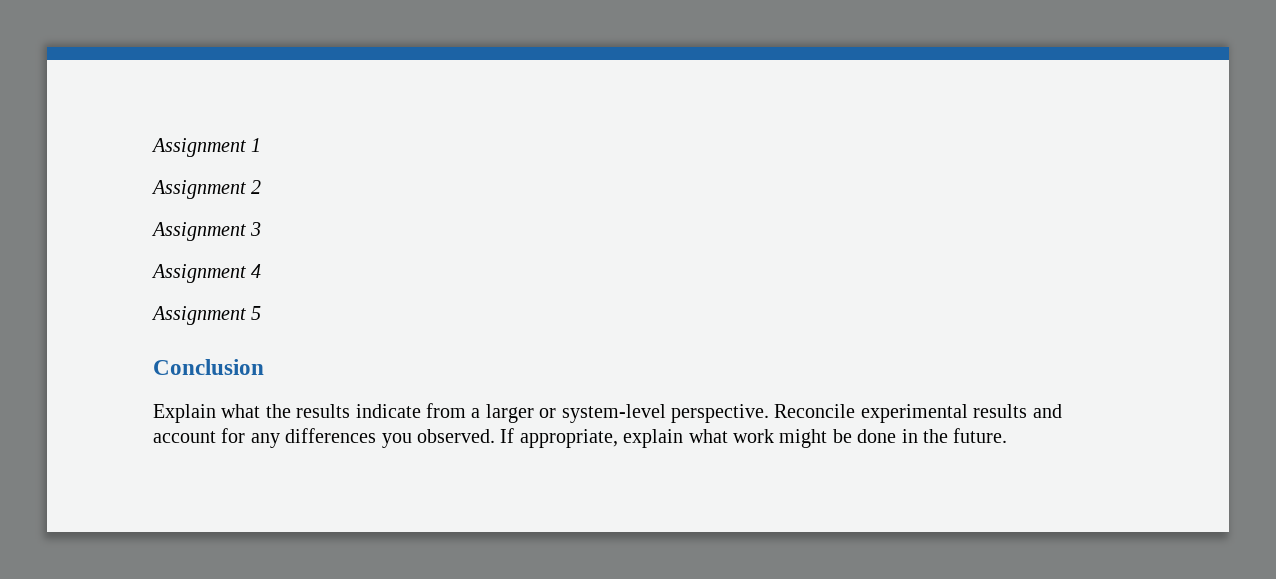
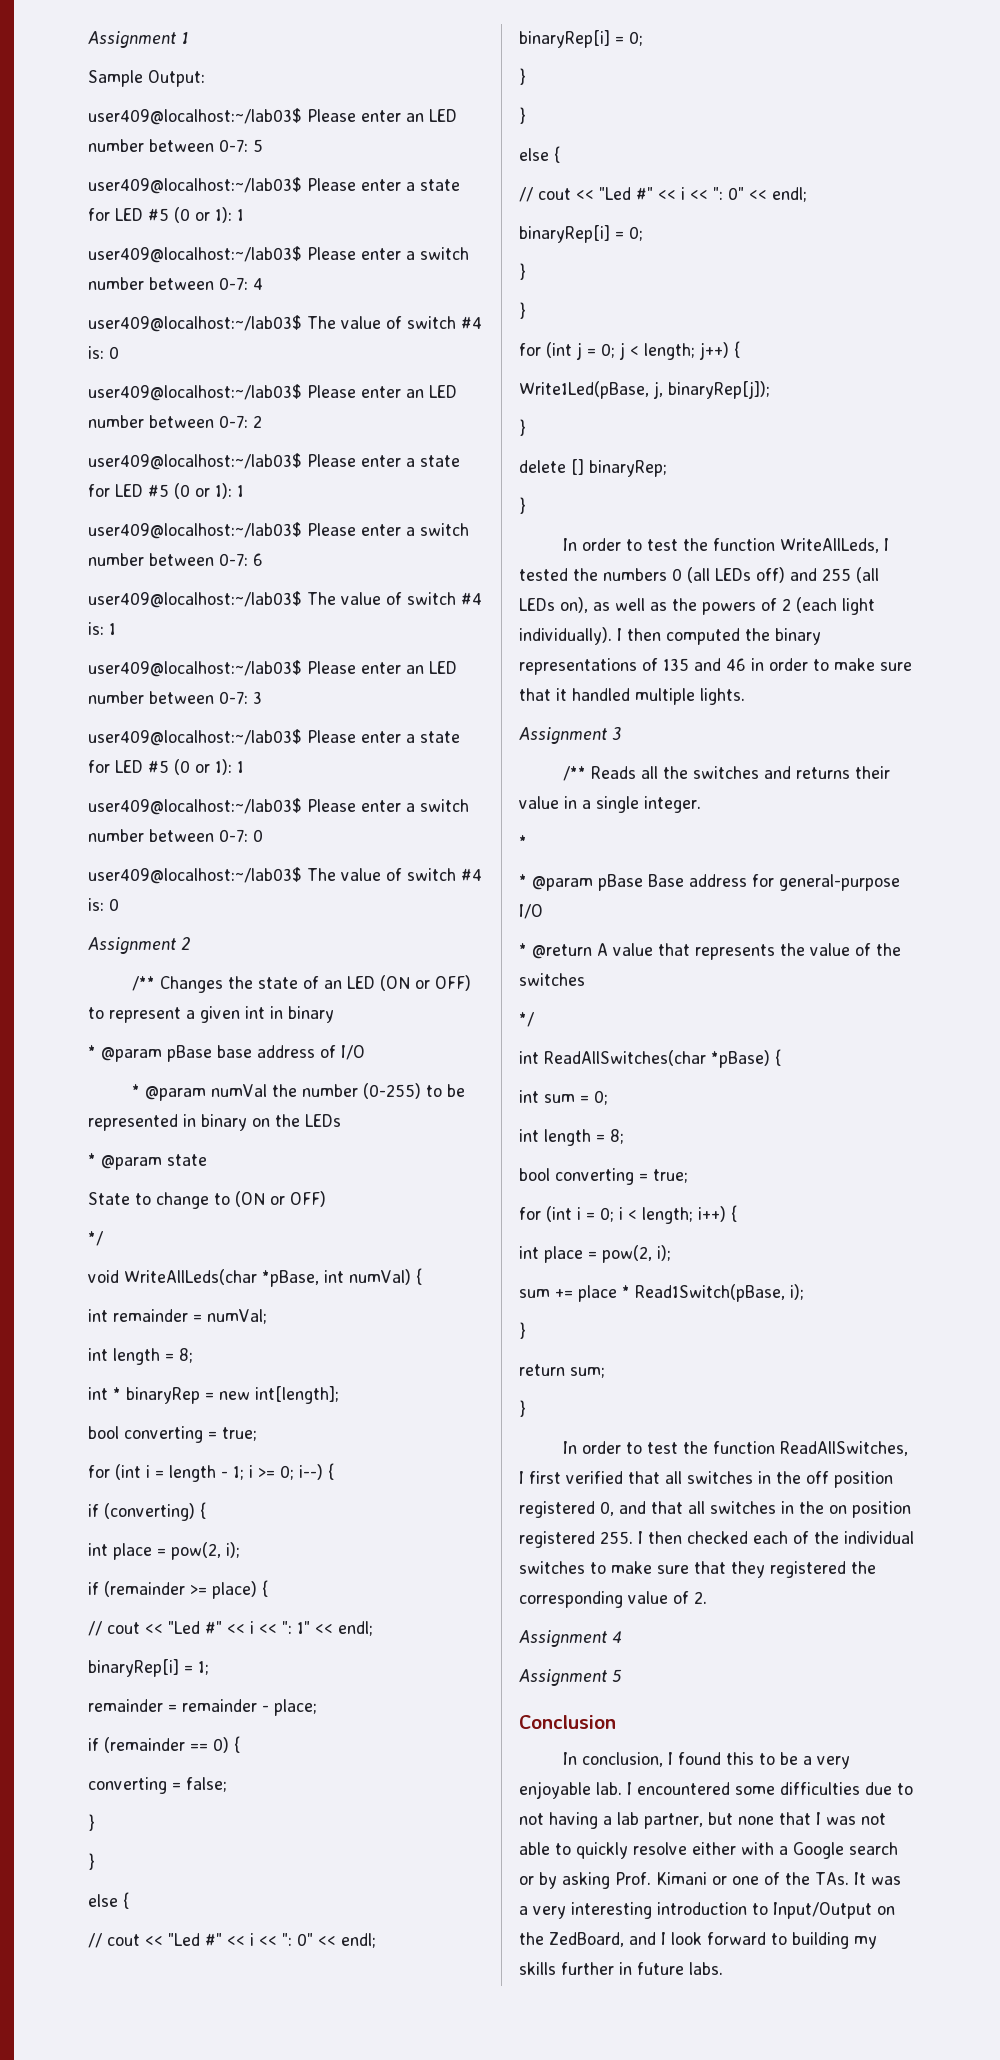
+ Sample Output:
+ user409@localhost:~/lab03$ Please enter an LED number between 0-7: 5
+ user409@localhost:~/lab03$ Please enter a state for LED #5 (0 or 1): 1
+ user409@localhost:~/lab03$ Please enter a switch number between 0-7: 4
+ user409@localhost:~/lab03$ The value of switch #4 is: 0
+ user409@localhost:~/lab03$ Please enter an LED number between 0-7: 2
+ user409@localhost:~/lab03$ Please enter a state for LED #5 (0 or 1): 1
+ user409@localhost:~/lab03$ Please enter a switch number between 0-7: 6
+ user409@localhost:~/lab03$ The value of switch #4 is: 1
+ user409@localhost:~/lab03$ Please enter an LED number between 0-7: 3
+ user409@localhost:~/lab03$ Please enter a state for LED #5 (0 or 1): 1
+ user409@localhost:~/lab03$ Please enter a switch number between 0-7: 0
+ user409@localhost:~/lab03$ The value of switch #4 is: 0
  Assignment 2
+ /** Changes the state of an LED (ON or OFF) to represent a given int in binary
+ * @param pBase base address of I/O
+ * @param numVal the number (0-255) to be represented in binary on the LEDs
+ * @param state
+ State to change to (ON or OFF)
+ */
+ void WriteAllLeds(char *pBase, int numVal) {
+ int remainder = numVal;
+ int length = 8;
+ int * binaryRep = new int[length];
+ bool converting = true;
+ for (int i = length - 1; i >= 0; i--) {
+ if (converting) {
+ int place = pow(2, i);
+ if (remainder >= place) {
+ // cout << "Led #" << i << ": 1" << endl;
+ binaryRep[i] = 1;
+ remainder = remainder - place;
+ if (remainder == 0) {
+ converting = false;
+ }
+ }
+ else {
+ // cout << "Led #" << i << ": 0" << endl;
+ binaryRep[i] = 0;
+ }
+ }
+ else {
+ // cout << "Led #" << i << ": 0" << endl;
+ binaryRep[i] = 0;
+ }
+ }
+ for (int j = 0; j < length; j++) {
+ Write1Led(pBase, j, binaryRep[j]);
+ }
+ delete [] binaryRep;
+ }
+ In order to test the function WriteAllLeds, I tested the numbers 0 (all LEDs off) and 255 (all LEDs on), as well as the powers of 2 (each light individually). I then computed the binary representations of 135 and 46 in order to make sure that it handled multiple lights.
  Assignment 3
+ /** Reads all the switches and returns their value in a single integer.
+ *
+ * @param pBase Base address for general-purpose I/O
+ * @return A value that represents the value of the switches
+ */
+ int ReadAllSwitches(char *pBase) {
+ int sum = 0;
+ int length = 8;
+ bool converting = true;
+ for (int i = 0; i < length; i++) {
+ int place = pow(2, i);
+ sum += place * Read1Switch(pBase, i);
+ }
+ return sum;
+ }
+ In order to test the function ReadAllSwitches, I first verified that all switches in the off position registered 0, and that all switches in the on position registered 255. I then checked each of the individual switches to make sure that they registered the corresponding value of 2.
- Explain what the results indicate from a larger or system-level perspective. Reconcile experimental results and account for any differences you observed. If appropriate, explain what work might be done in the future.
+ In conclusion, I found this to be a very enjoyable lab. I encountered some difficulties due to not having a lab partner, but none that I was not able to quickly resolve either with a Google search or by asking Prof. Kimani or one of the TAs. It was a very interesting introduction to Input/Output on the ZedBoard, and I look forward to building my skills further in future labs.

